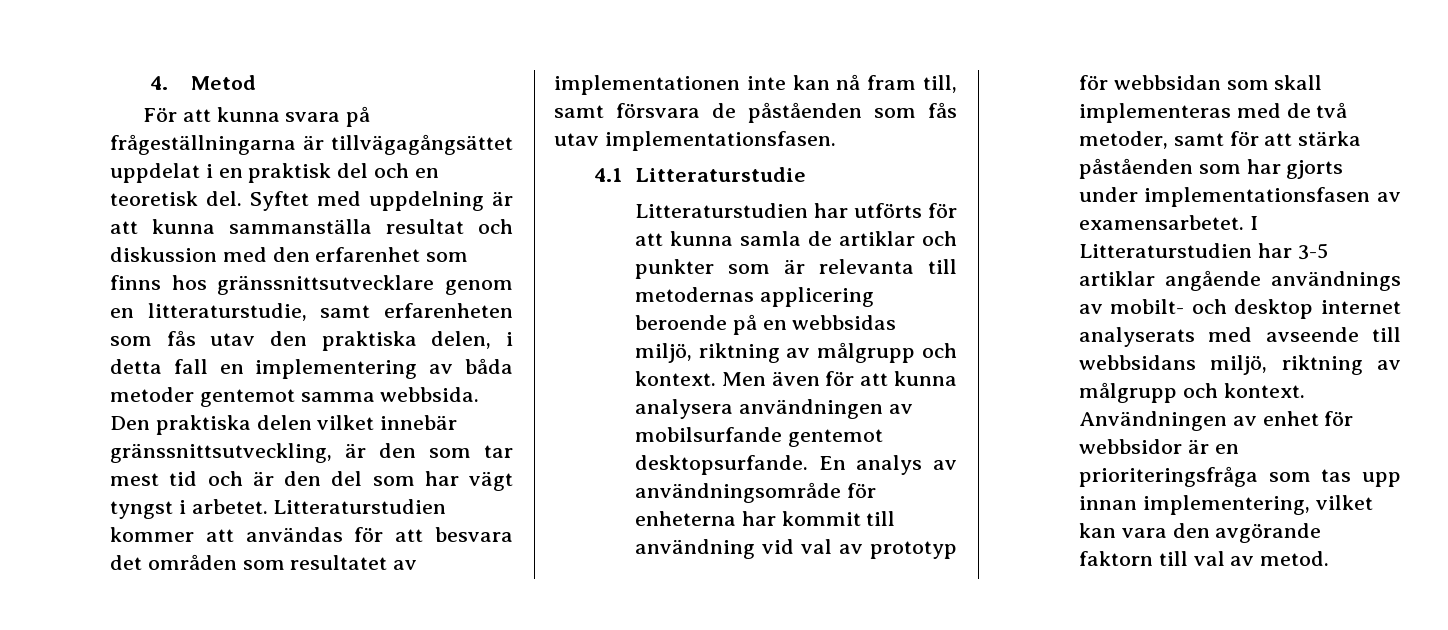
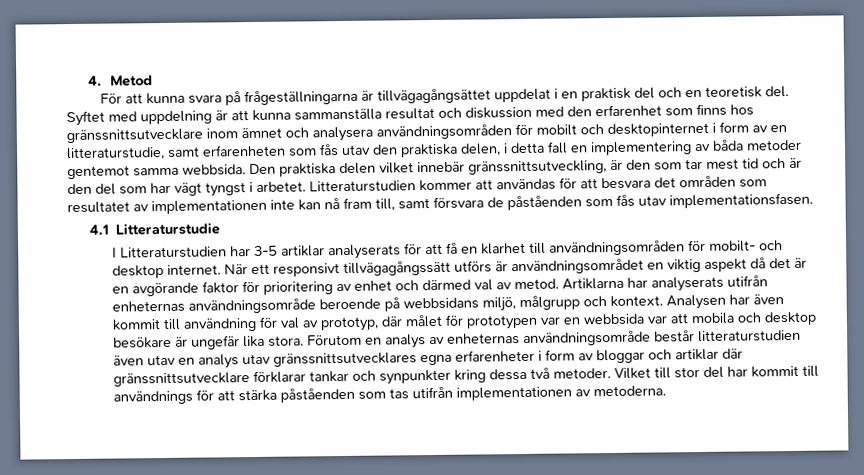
- Syftet med uppdelning är att kunna sammanställa resultat och diskussion med den erfarenhet som finns hos gränssnittsutvecklare genom en litteraturstudie, samt erfarenheten som fås utav den praktiska delen, i detta fall en implementering av båda metoder gentemot samma webbsida.
+ Syftet med uppdelning är att kunna sammanställa resultat och diskussion med den erfarenhet som finns hos gränssnittsutvecklare inom ämnet och analysera användningsområden för mobilt och desktopinternet i form av en litteraturstudie, samt erfarenheten som fås utav den praktiska delen, i detta fall en implementering av båda metoder gentemot samma webbsida.
- Litteraturstudien har utförts för att kunna samla de artiklar och punkter som är relevanta till metodernas applicering beroende på en webbsidas miljö, riktning av målgrupp och kontext. Men även för att kunna analysera användningen av mobilsurfande gentemot desktopsurfande. En analys av användningsområde för enheterna har kommit till användning vid val av prototyp för webbsidan som skall implementeras med de två metoder, samt för att stärka påståenden som har gjorts under implementationsfasen av examensarbetet. I Litteraturstudien har 3-5 artiklar angående användnings av mobilt- och desktop internet analyserats med avseende till webbsidans miljö, riktning av målgrupp och kontext. Användningen av enhet för webbsidor är en prioriteringsfråga som tas upp innan implementering, vilket kan vara den avgörande faktorn till val av metod.
+ I Litteraturstudien har 3-5 artiklar analyserats för att få en klarhet till användningsområden för mobilt- och desktop internet. När ett responsivt tillvägagångssätt utförs är användningsområdet en viktig aspekt då det är en avgörande faktor för prioritering av enhet och därmed val av metod. Artiklarna har analyserats utifrån enheternas användningsområde beroende på webbsidans miljö, målgrupp och kontext. Analysen har även kommit till användning för val av prototyp, där målet för prototypen var en webbsida var att mobila och desktop besökare är ungefär lika stora. Förutom en analys av enheternas användningsområde består litteraturstudien även utav en analys utav gränssnittsutvecklares egna erfarenheter i form av bloggar och artiklar där gränssnittsutvecklare förklarar tankar och synpunkter kring dessa två metoder. Vilket till stor del har kommit till användnings för att stärka påståenden som tas utifrån implementationen av metoderna.

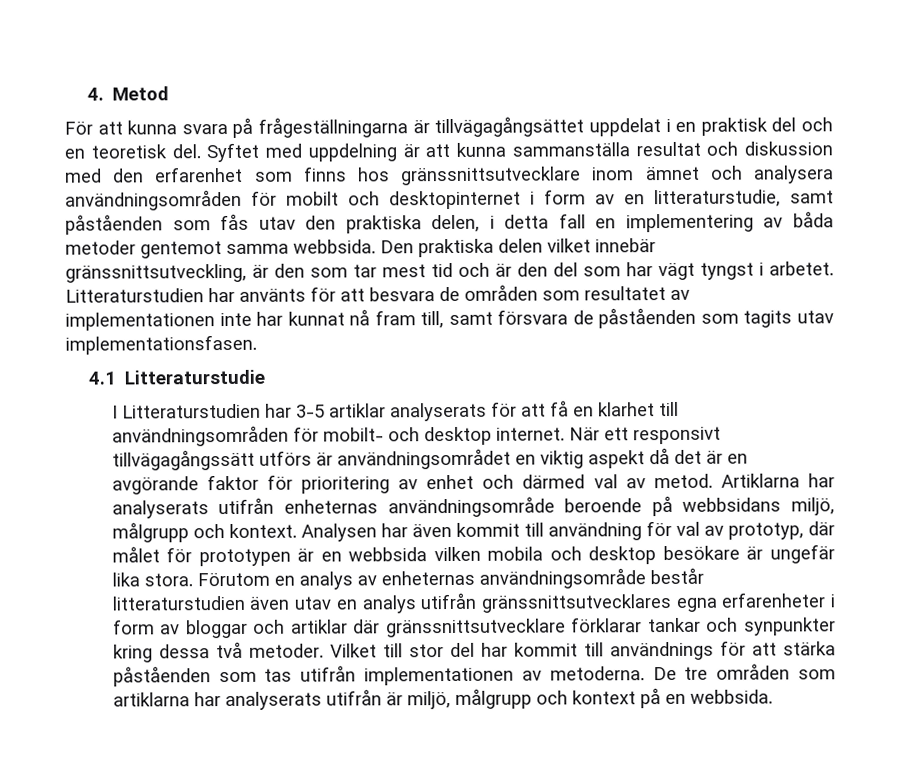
- Syftet med uppdelning är att kunna sammanställa resultat och diskussion med den erfarenhet som finns hos gränssnittsutvecklare inom ämnet och analysera användningsområden för mobilt och desktopinternet i form av en litteraturstudie, samt erfarenheten som fås utav den praktiska delen, i detta fall en implementering av båda metoder gentemot samma webbsida.
+ Syftet med uppdelning är att kunna sammanställa resultat och diskussion med den erfarenhet som finns hos gränssnittsutvecklare inom ämnet och analysera användningsområden för mobilt och desktopinternet i form av en litteraturstudie, samt påståenden som fås utav den praktiska delen, i detta fall en implementering av båda metoder gentemot samma webbsida.
- Litteraturstudien kommer att användas för att besvara det områden som resultatet av implementationen inte kan nå fram till, samt försvara de påståenden som fås utav implementationsfasen.
+ Litteraturstudien har använts för att besvara de områden som resultatet av implementationen inte har kunnat nå fram till, samt försvara de påståenden som tagits utav implementationsfasen.
- Analysen har även kommit till användning för val av prototyp, där målet för prototypen var en webbsida var att mobila och desktop besökare är ungefär lika stora.
+ Analysen har även kommit till användning för val av prototyp, där målet för prototypen är en webbsida vilken mobila och desktop besökare är ungefär lika stora.
- Förutom en analys av enheternas användningsområde består litteraturstudien även utav en analys utav gränssnittsutvecklares egna erfarenheter i form av bloggar och artiklar där gränssnittsutvecklare förklarar tankar och synpunkter kring dessa två metoder.
+ Förutom en analys av enheternas användningsområde består litteraturstudien även utav en analys utifrån gränssnittsutvecklares egna erfarenheter i form av bloggar och artiklar där gränssnittsutvecklare förklarar tankar och synpunkter kring dessa två metoder.
+ De tre områden som artiklarna har analyserats utifrån är miljö, målgrupp och kontext på en webbsida.

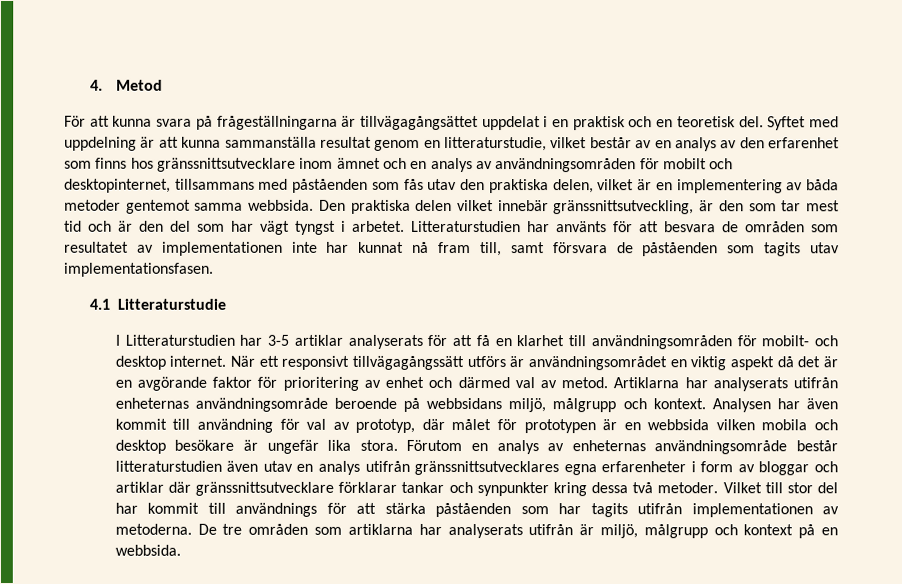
- För att kunna svara på frågeställningarna är tillvägagångsättet uppdelat i en praktisk del och en teoretisk del.
+ För att kunna svara på frågeställningarna är tillvägagångsättet uppdelat i en praktisk och en teoretisk del.
- Syftet med uppdelning är att kunna sammanställa resultat och diskussion med den erfarenhet som finns hos gränssnittsutvecklare inom ämnet och analysera användningsområden för mobilt och desktopinternet i form av en litteraturstudie, samt påståenden som fås utav den praktiska delen, i detta fall en implementering av båda metoder gentemot samma webbsida.
+ Syftet med uppdelning är att kunna sammanställa resultat genom en litteraturstudie, vilket består av en analys av den erfarenhet som finns hos gränssnittsutvecklare inom ämnet och en analys av användningsområden för mobilt och desktopinternet, tillsammans med påståenden som fås utav den praktiska delen, vilket är en implementering av båda metoder gentemot samma webbsida.
- Vilket till stor del har kommit till användnings för att stärka påståenden som tas utifrån implementationen av metoderna.
+ Vilket till stor del har kommit till användnings för att stärka påståenden som har tagits utifrån implementationen av metoderna.

